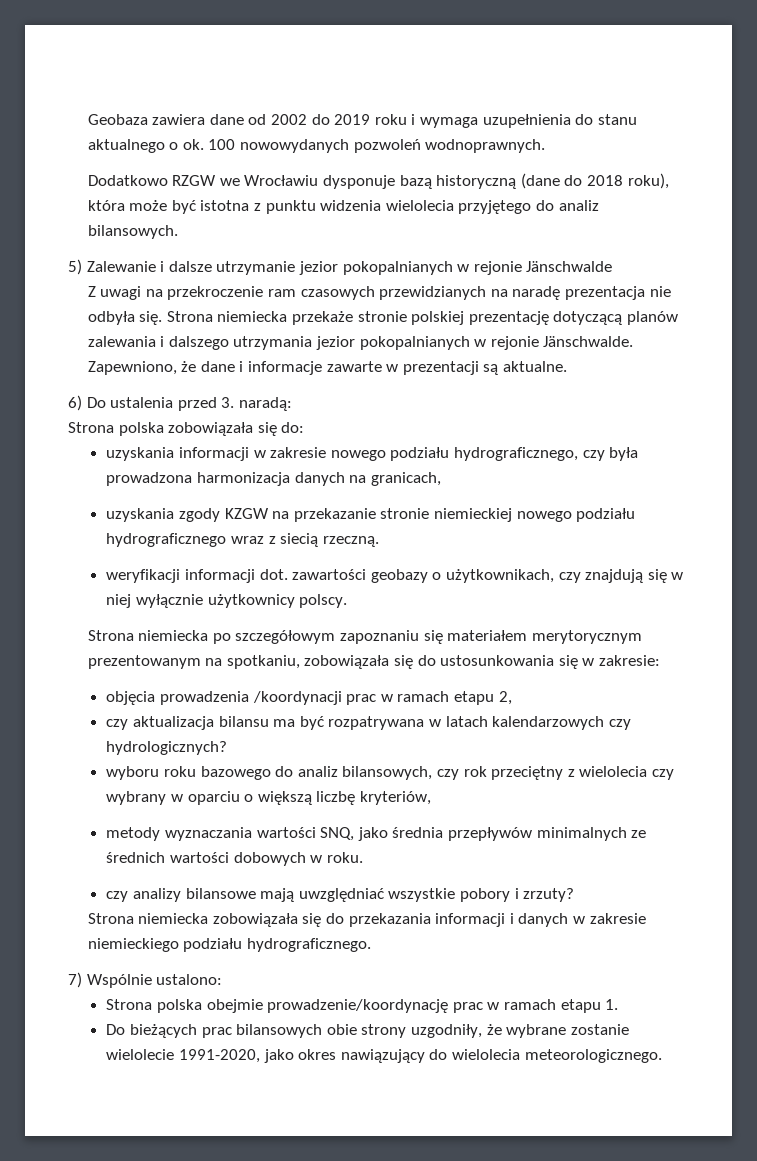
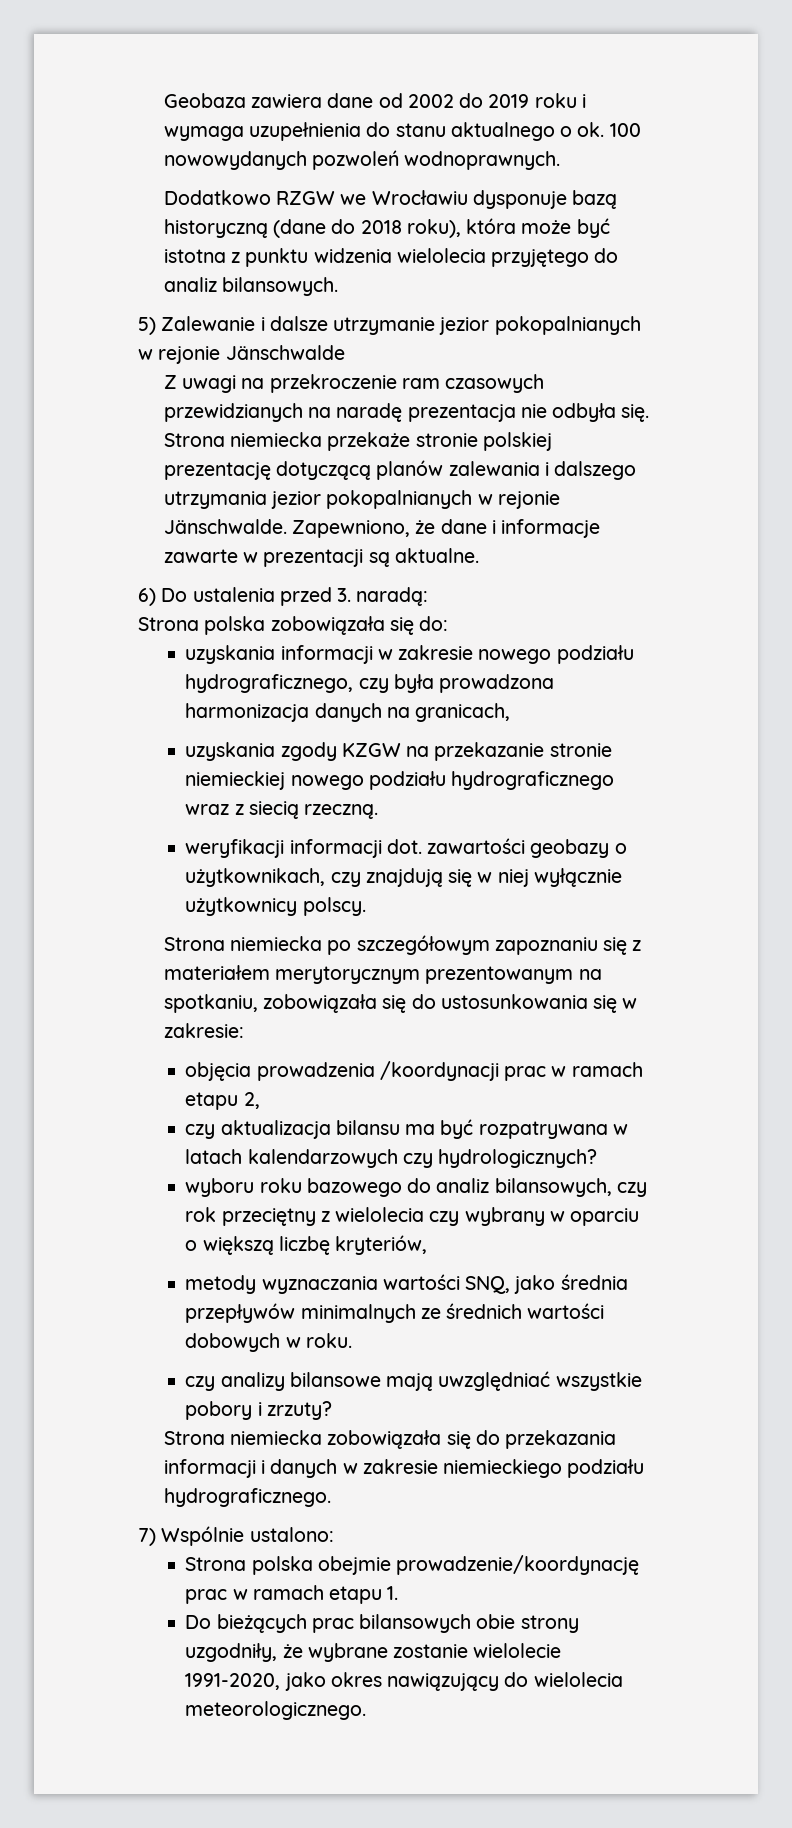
- Strona niemiecka po szczegółowym zapoznaniu się materiałem merytorycznym prezentowanym na spotkaniu, zobowiązała się do ustosunkowania się w zakresie:
+ Strona niemiecka po szczegółowym zapoznaniu się z materiałem merytorycznym prezentowanym na spotkaniu, zobowiązała się do ustosunkowania się w zakresie:

